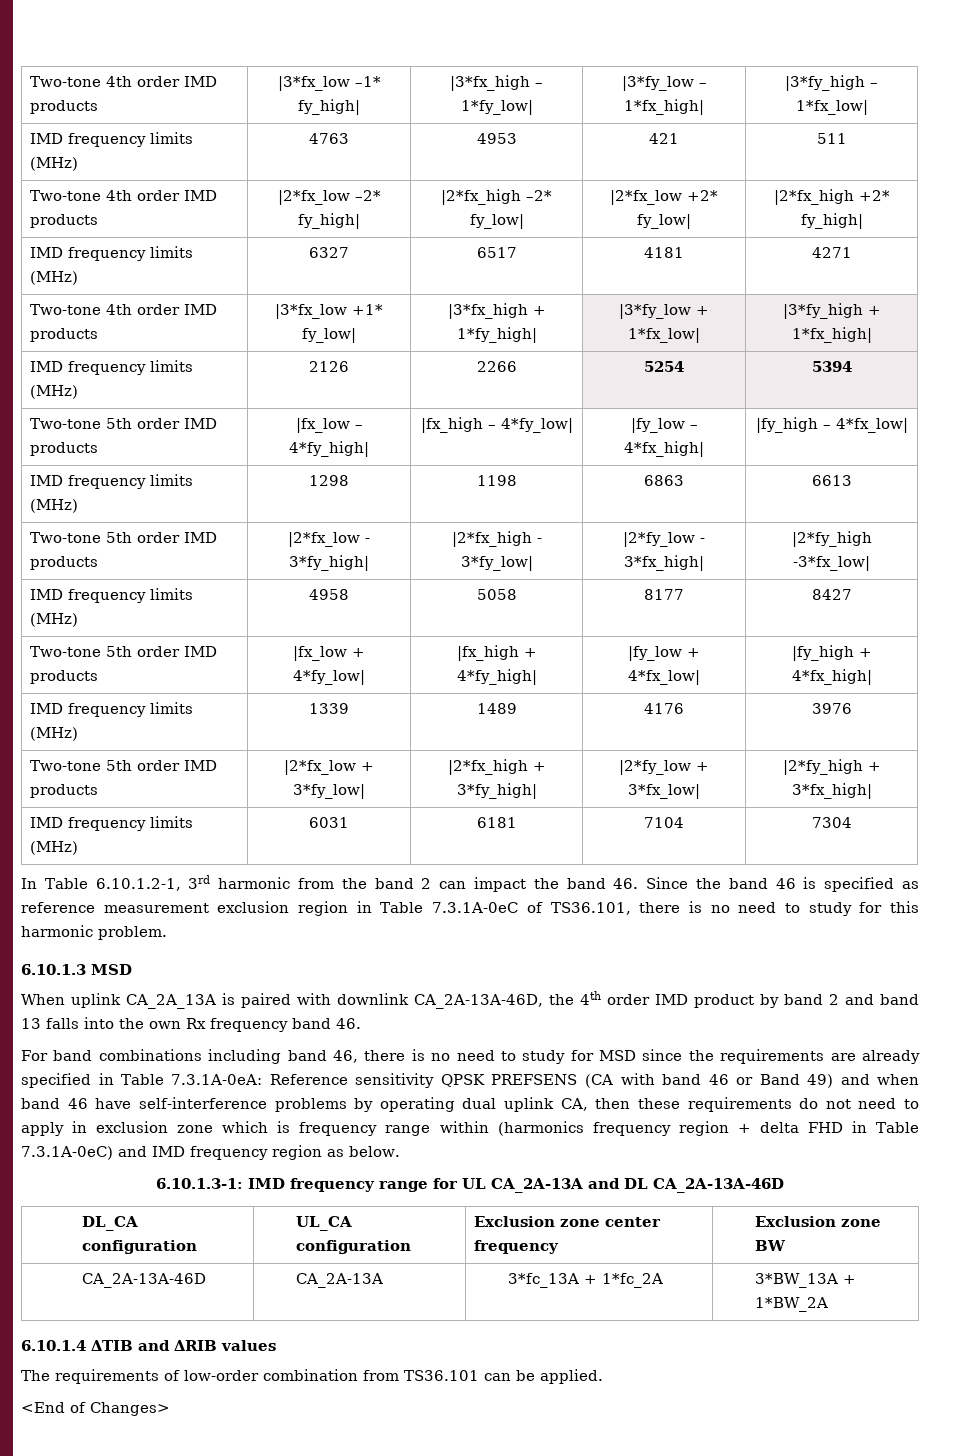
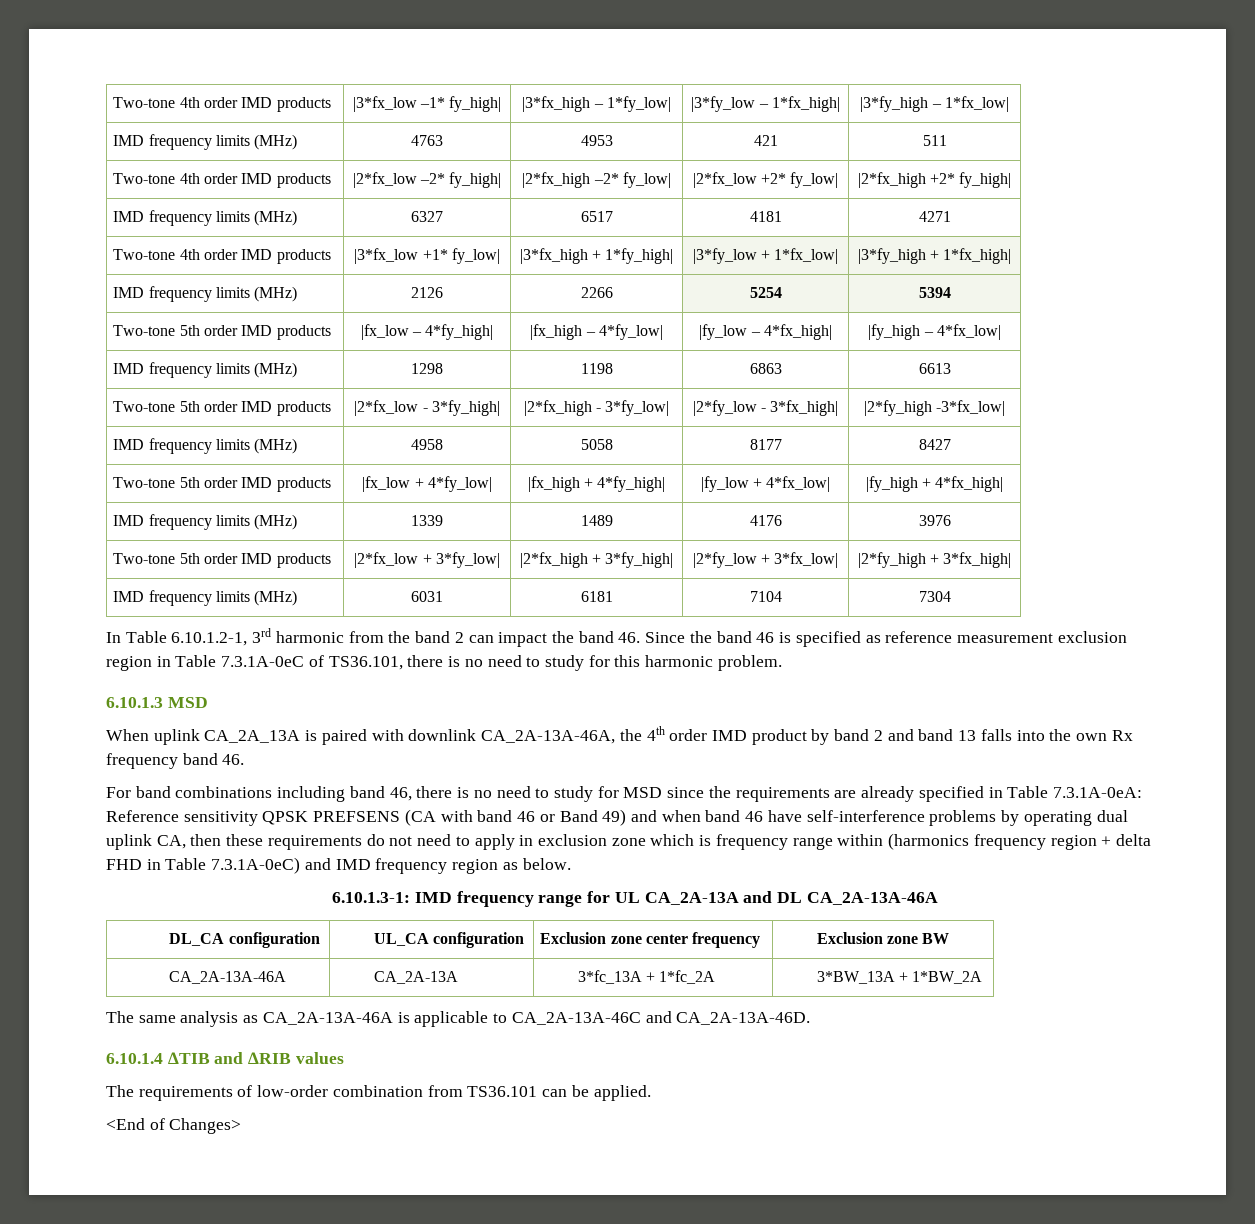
- When uplink CA_2A_13A is paired with downlink CA_2A-13A-46D, the 4th order IMD product by band 2 and band 13 falls into the own Rx frequency band 46.
+ When uplink CA_2A_13A is paired with downlink CA_2A-13A-46A, the 4th order IMD product by band 2 and band 13 falls into the own Rx frequency band 46.
- 6.10.1.3-1: IMD frequency range for UL CA_2A-13A and DL CA_2A-13A-46D
+ 6.10.1.3-1: IMD frequency range for UL CA_2A-13A and DL CA_2A-13A-46A
- CA_2A-13A-46D | CA_2A-13A | 3*fc_13A + 1*fc_2A | 3*BW_13A + 1*BW_2A
+ CA_2A-13A-46A | CA_2A-13A | 3*fc_13A + 1*fc_2A | 3*BW_13A + 1*BW_2A
+ The same analysis as CA_2A-13A-46A is applicable to CA_2A-13A-46C and CA_2A-13A-46D.

